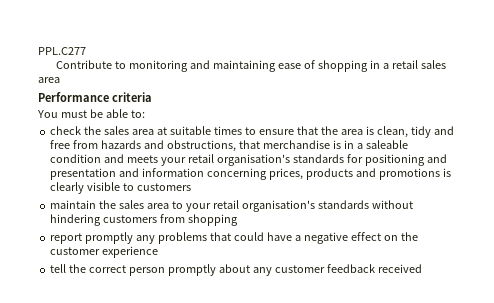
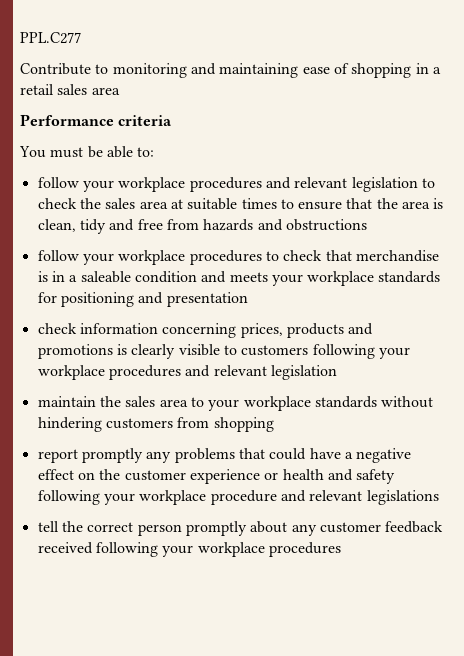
- check the sales area at suitable times to ensure that the area is clean, tidy and free from hazards and obstructions, that merchandise is in a saleable condition and meets your retail organisation's standards for positioning and presentation and information concerning prices, products and promotions is clearly visible to customers
+ follow your workplace procedures and relevant legislation to check the sales area at suitable times to ensure that the area is clean, tidy and free from hazards and obstructions
+ follow your workplace procedures to check that merchandise is in a saleable condition and meets your workplace standards for positioning and presentation
+ check information concerning prices, products and promotions is clearly visible to customers following your workplace procedures and relevant legislation
- maintain the sales area to your retail organisation's standards without hindering customers from shopping
+ maintain the sales area to your workplace standards without hindering customers from shopping
- report promptly any problems that could have a negative effect on the customer experience
+ report promptly any problems that could have a negative effect on the customer experience or health and safety following your workplace procedure and relevant legislations
- tell the correct person promptly about any customer feedback received
+ tell the correct person promptly about any customer feedback received following your workplace procedures

